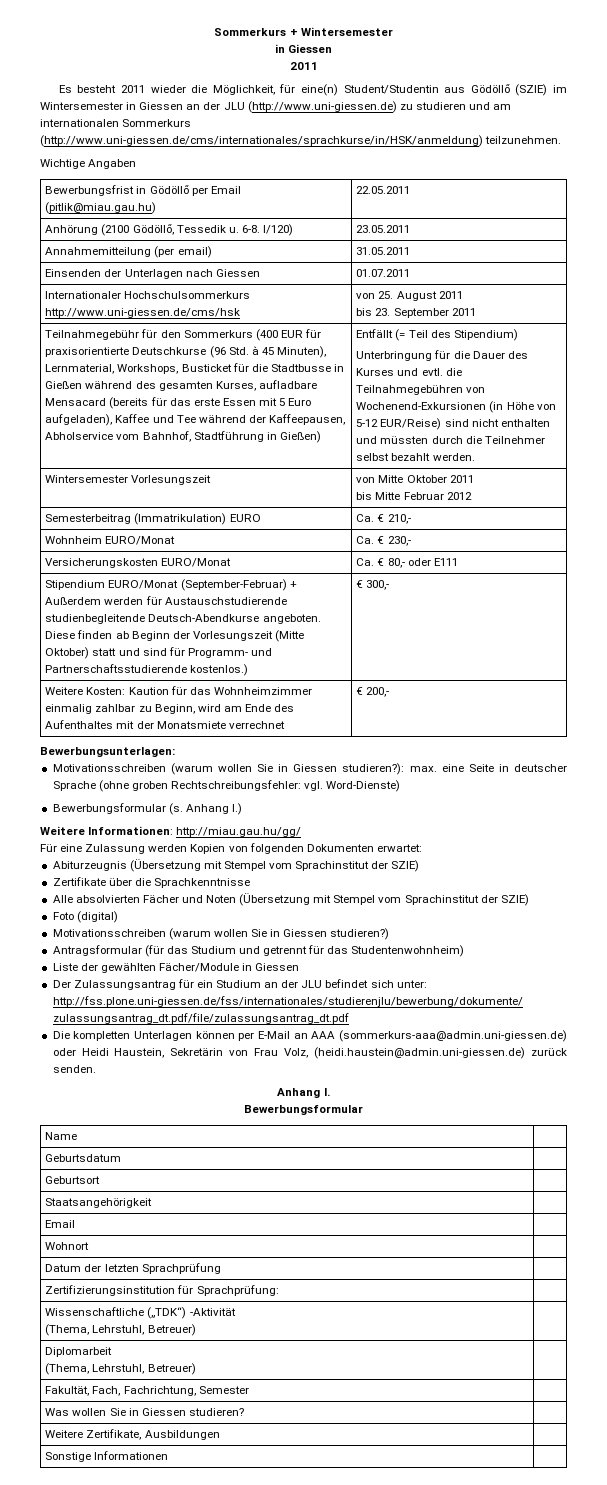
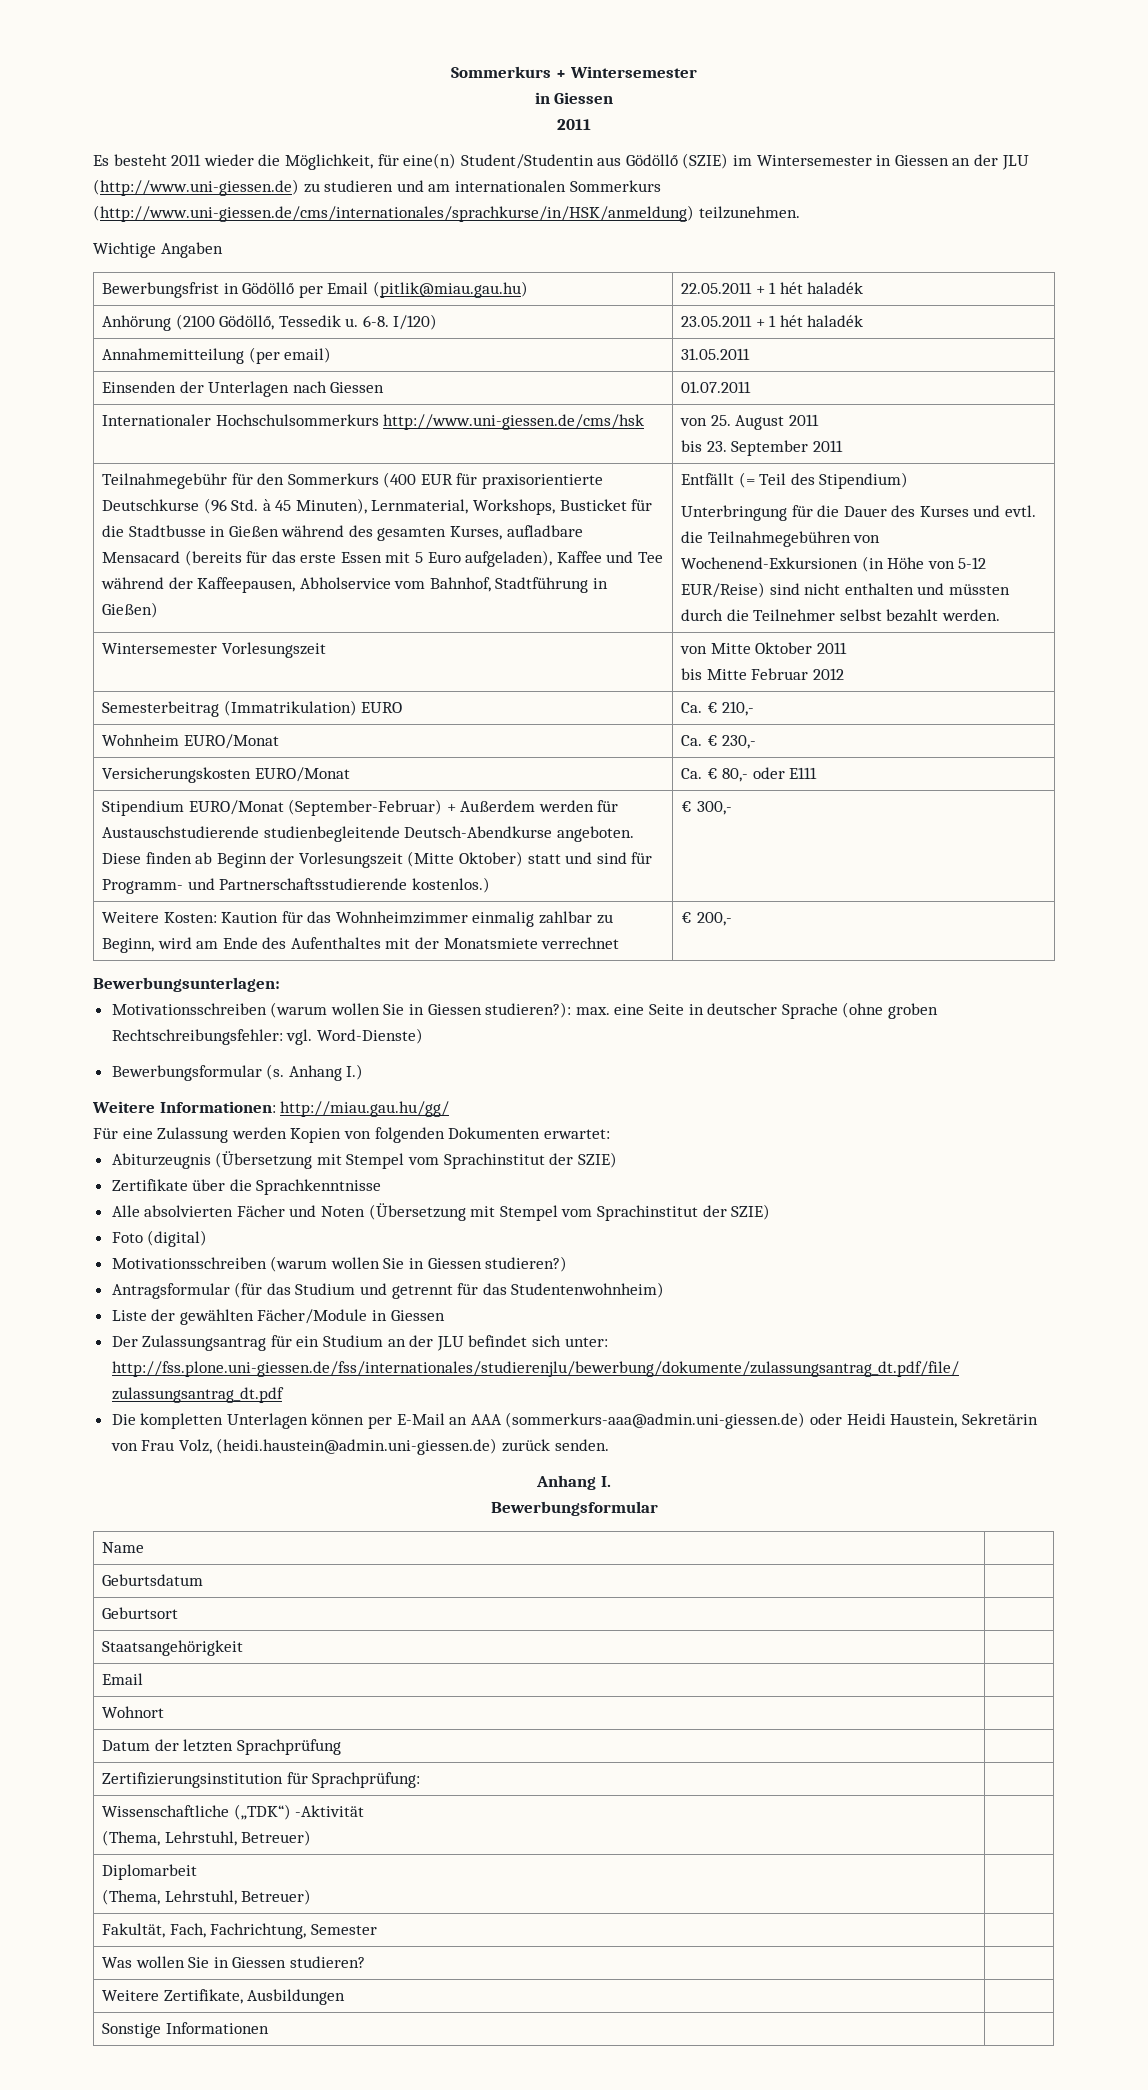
- Bewerbungsfrist in Gödöllő per Email (pitlik@miau.gau.hu) | 22.05.2011
+ Bewerbungsfrist in Gödöllő per Email (pitlik@miau.gau.hu) | 22.05.2011 + 1 hét haladék
- Anhörung (2100 Gödöllő, Tessedik u. 6-8. I/120) | 23.05.2011
+ Anhörung (2100 Gödöllő, Tessedik u. 6-8. I/120) | 23.05.2011 + 1 hét haladék

